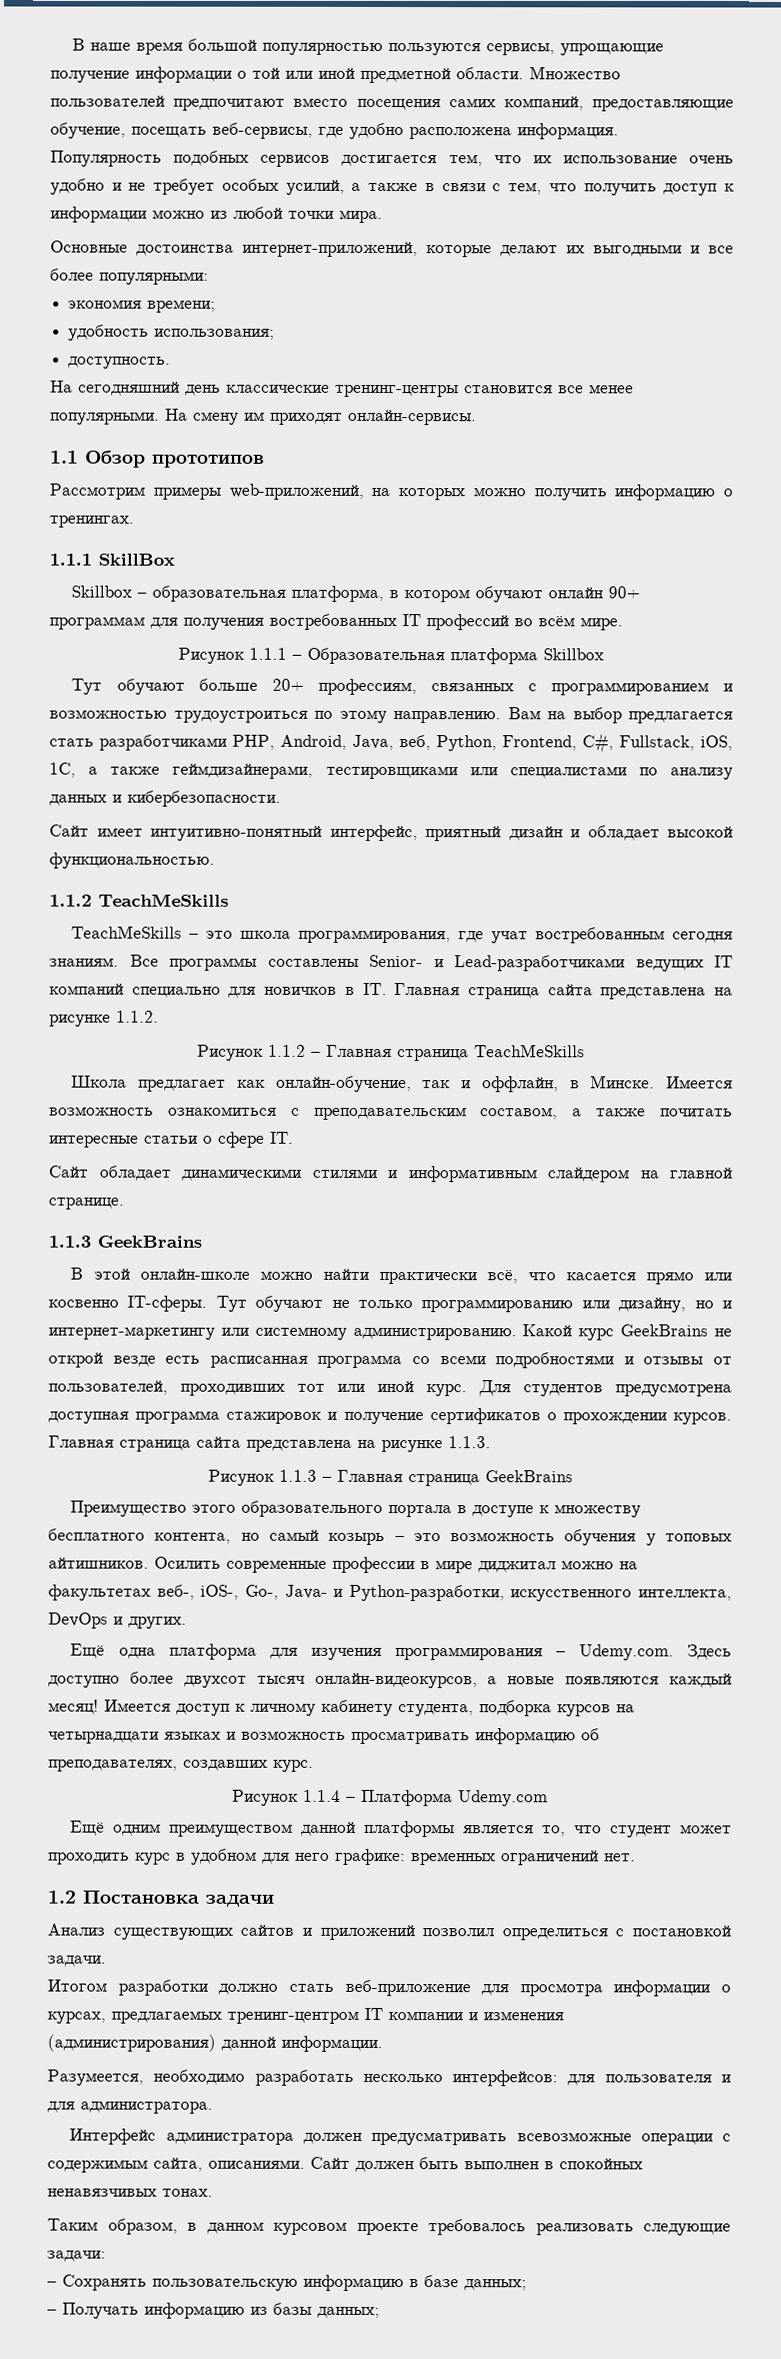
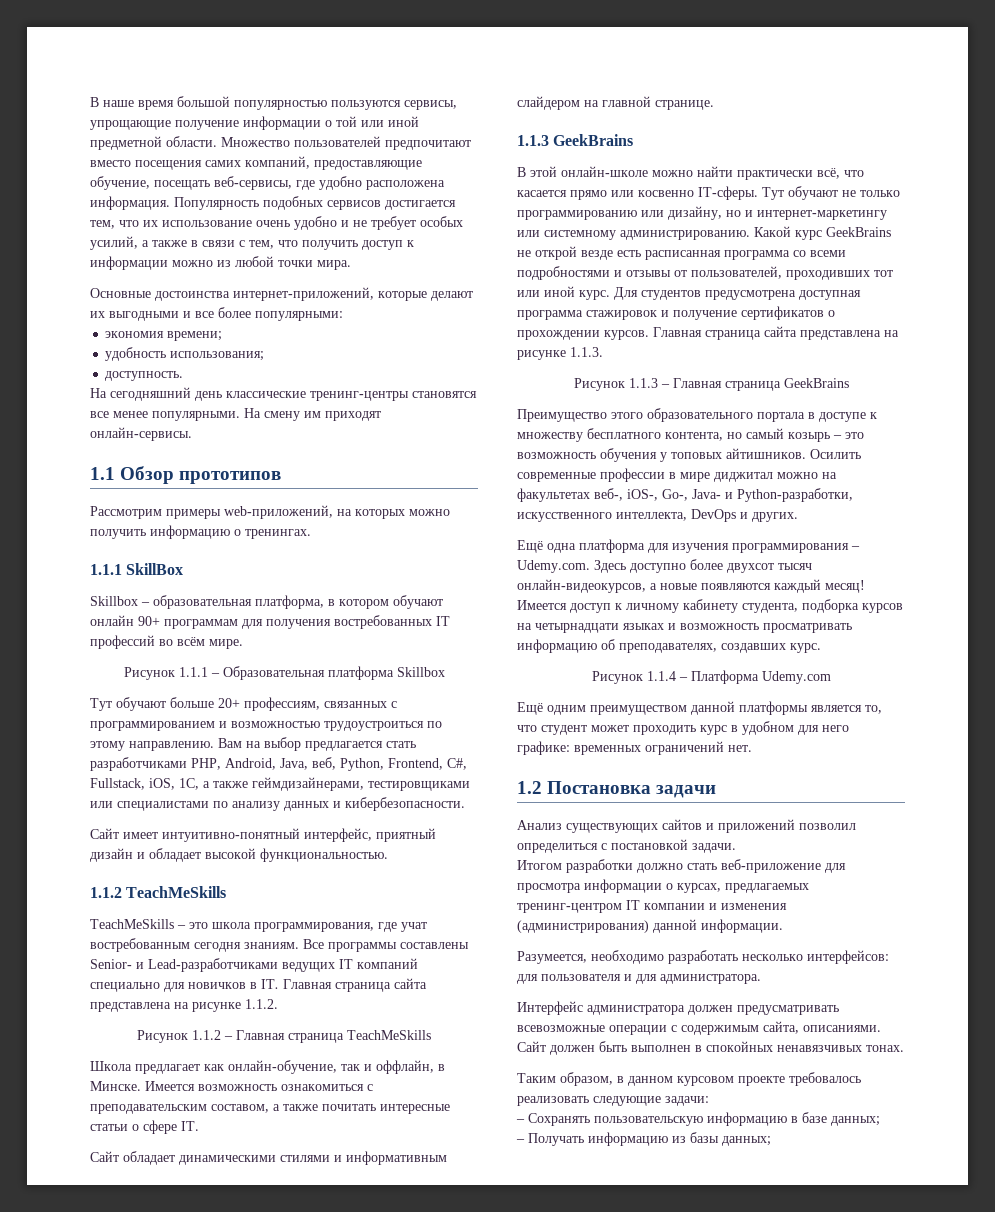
- На сегодняшний день классические тренинг-центры становится все менее популярными.
+ На сегодняшний день классические тренинг-центры становятся все менее популярными.

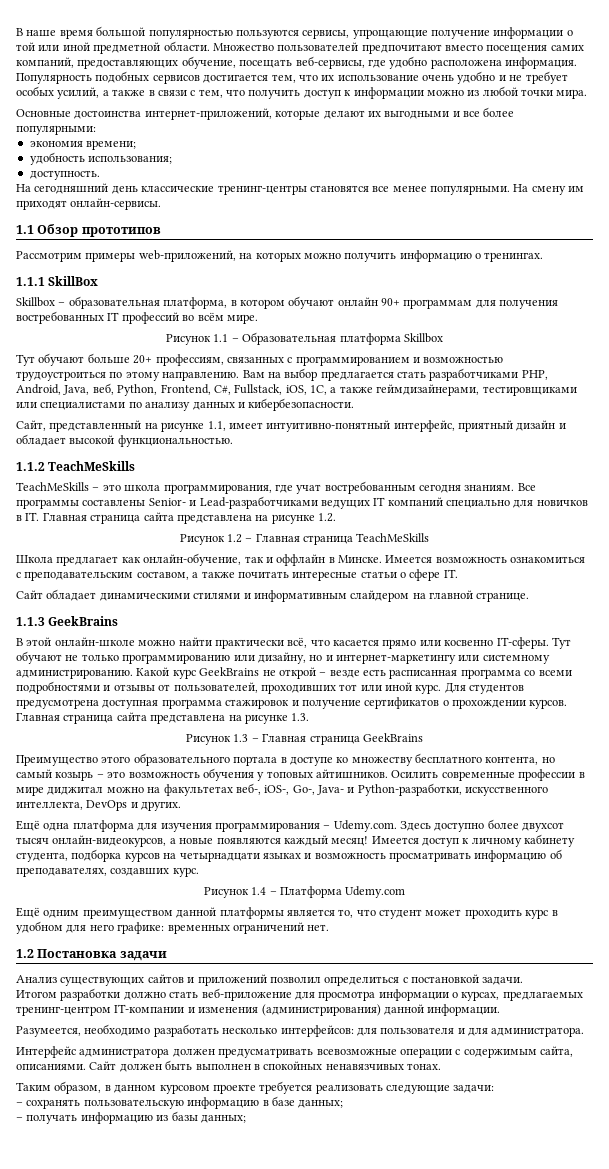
- Множество пользователей предпочитают вместо посещения самих компаний, предоставляющие обучение, посещать веб-сервисы, где удобно расположена информация.
+ Множество пользователей предпочитают вместо посещения самих компаний, предоставляющих обучение, посещать веб-сервисы, где удобно расположена информация.
- Рисунок 1.1.1 – Образовательная платформа Skillbox
+ Рисунок 1.1 – Образовательная платформа Skillbox
- Сайт имеет интуитивно-понятный интерфейс, приятный дизайн и обладает высокой функциональностью.
+ Сайт, представленный на рисунке 1.1, имеет интуитивно-понятный интерфейс, приятный дизайн и обладает высокой функциональностью.
- Все программы составлены Senior- и Lead-разработчиками ведущих IT компаний специально для новичков в IT. Главная страница сайта представлена на рисунке 1.1.2.
- Рисунок 1.1.2 – Главная страница TeachMeSkills
+ Все программы составлены Senior- и Lead-разработчиками ведущих IT компаний специально для новичков в IT. Главная страница сайта представлена на рисунке 1.2.
+ Рисунок 1.2 – Главная страница TeachMeSkills
- Школа предлагает как онлайн-обучение, так и оффлайн, в Минске.
+ Школа предлагает как онлайн-обучение, так и оффлайн в Минске.
- Какой курс GeekBrains не открой везде есть расписанная программа со всеми подробностями и отзывы от пользователей, проходивших тот или иной курс.
+ Какой курс GeekBrains не открой – везде есть расписанная программа со всеми подробностями и отзывы от пользователей, проходивших тот или иной курс.
- Главная страница сайта представлена на рисунке 1.1.3.
- Рисунок 1.1.3 – Главная страница GeekBrains
+ Главная страница сайта представлена на рисунке 1.3.
+ Рисунок 1.3 – Главная страница GeekBrains
- Преимущество этого образовательного портала в доступе к множеству бесплатного контента, но самый козырь – это возможность обучения у топовых айтишников.
+ Преимущество этого образовательного портала в доступе ко множеству бесплатного контента, но самый козырь – это возможность обучения у топовых айтишников.
- Рисунок 1.1.4 – Платформа Udemy.com
+ Рисунок 1.4 – Платформа Udemy.com
- Итогом разработки должно стать веб-приложение для просмотра информации о курсах, предлагаемых тренинг-центром IT компании и изменения (администрирования) данной информации.
+ Итогом разработки должно стать веб-приложение для просмотра информации о курсах, предлагаемых тренинг-центром IT-компании и изменения (администрирования) данной информации.
- Таким образом, в данном курсовом проекте требовалось реализовать следующие задачи:
+ Таким образом, в данном курсовом проекте требуется реализовать следующие задачи:
- – Сохранять пользовательскую информацию в базе данных;
+ – сохранять пользовательскую информацию в базе данных;
- – Получать информацию из базы данных;
+ – получать информацию из базы данных;

